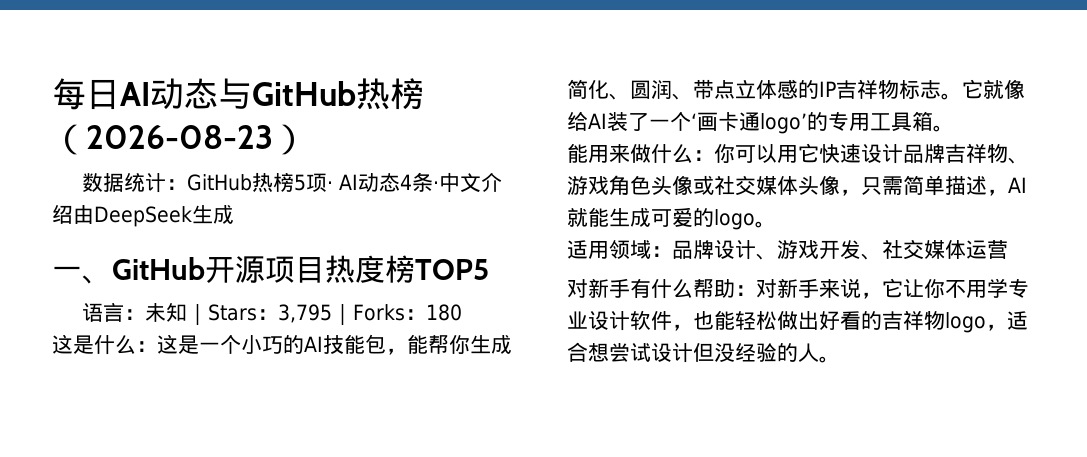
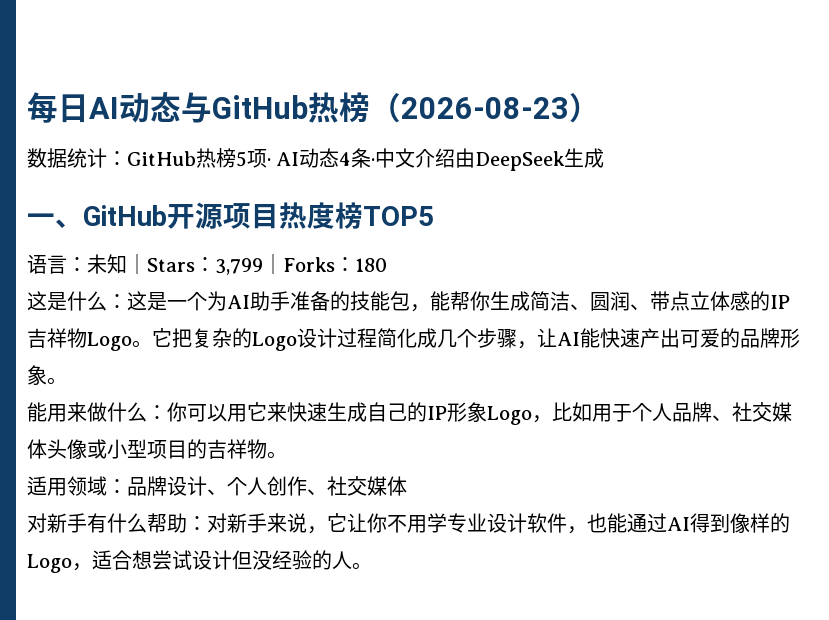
- 语言：未知｜Stars：3,795｜Forks：180
+ 语言：未知｜Stars：3,799｜Forks：180
- 这是什么：这是一个小巧的AI技能包，能帮你生成简化、圆润、带点立体感的IP吉祥物标志。它就像给AI装了一个‘画卡通logo’的专用工具箱。
+ 这是什么：这是一个为AI助手准备的技能包，能帮你生成简洁、圆润、带点立体感的IP吉祥物Logo。它把复杂的Logo设计过程简化成几个步骤，让AI能快速产出可爱的品牌形象。
- 能用来做什么：你可以用它快速设计品牌吉祥物、游戏角色头像或社交媒体头像，只需简单描述，AI就能生成可爱的logo。
+ 能用来做什么：你可以用它来快速生成自己的IP形象Logo，比如用于个人品牌、社交媒体头像或小型项目的吉祥物。
- 适用领域：品牌设计、游戏开发、社交媒体运营
+ 适用领域：品牌设计、个人创作、社交媒体
- 对新手有什么帮助：对新手来说，它让你不用学专业设计软件，也能轻松做出好看的吉祥物logo，适合想尝试设计但没经验的人。
+ 对新手有什么帮助：对新手来说，它让你不用学专业设计软件，也能通过AI得到像样的Logo，适合想尝试设计但没经验的人。

